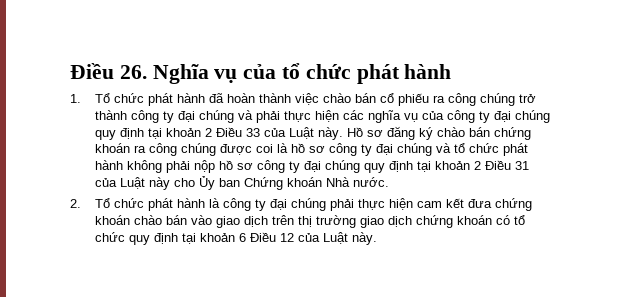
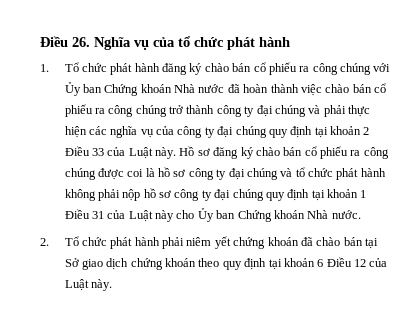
- 1. Tổ chức phát hành đã hoàn thành việc chào bán cổ phiếu ra công chúng trở thành công ty đại chúng và phải thực hiện các nghĩa vụ của công ty đại chúng quy định tại khoản 2 Điều 33 của Luật này.
+ 1. Tổ chức phát hành đăng ký chào bán cổ phiếu ra công chúng với Ủy ban Chứng khoán Nhà nước đã hoàn thành việc chào bán cổ phiếu ra công chúng trở thành công ty đại chúng và phải thực hiện các nghĩa vụ của công ty đại chúng quy định tại khoản 2 Điều 33 của Luật này.
- Hồ sơ đăng ký chào bán chứng khoán ra công chúng được coi là hồ sơ công ty đại chúng và tổ chức phát hành không phải nộp hồ sơ công ty đại chúng quy định tại khoản 2 Điều 31 của Luật này cho Ủy ban Chứng khoán Nhà nước.
+ Hồ sơ đăng ký chào bán cổ phiếu ra công chúng được coi là hồ sơ công ty đại chúng và tổ chức phát hành không phải nộp hồ sơ công ty đại chúng quy định tại khoản 1 Điều 31 của Luật này cho Ủy ban Chứng khoán Nhà nước.
- 2. Tổ chức phát hành là công ty đại chúng phải thực hiện cam kết đưa chứng khoán chào bán vào giao dịch trên thị trường giao dịch chứng khoán có tổ chức quy định tại khoản 6 Điều 12 của Luật này.
+ 2. Tổ chức phát hành phải niêm yết chứng khoán đã chào bán tại Sở giao dịch chứng khoán theo quy định tại khoản 6 Điều 12 của Luật này.

